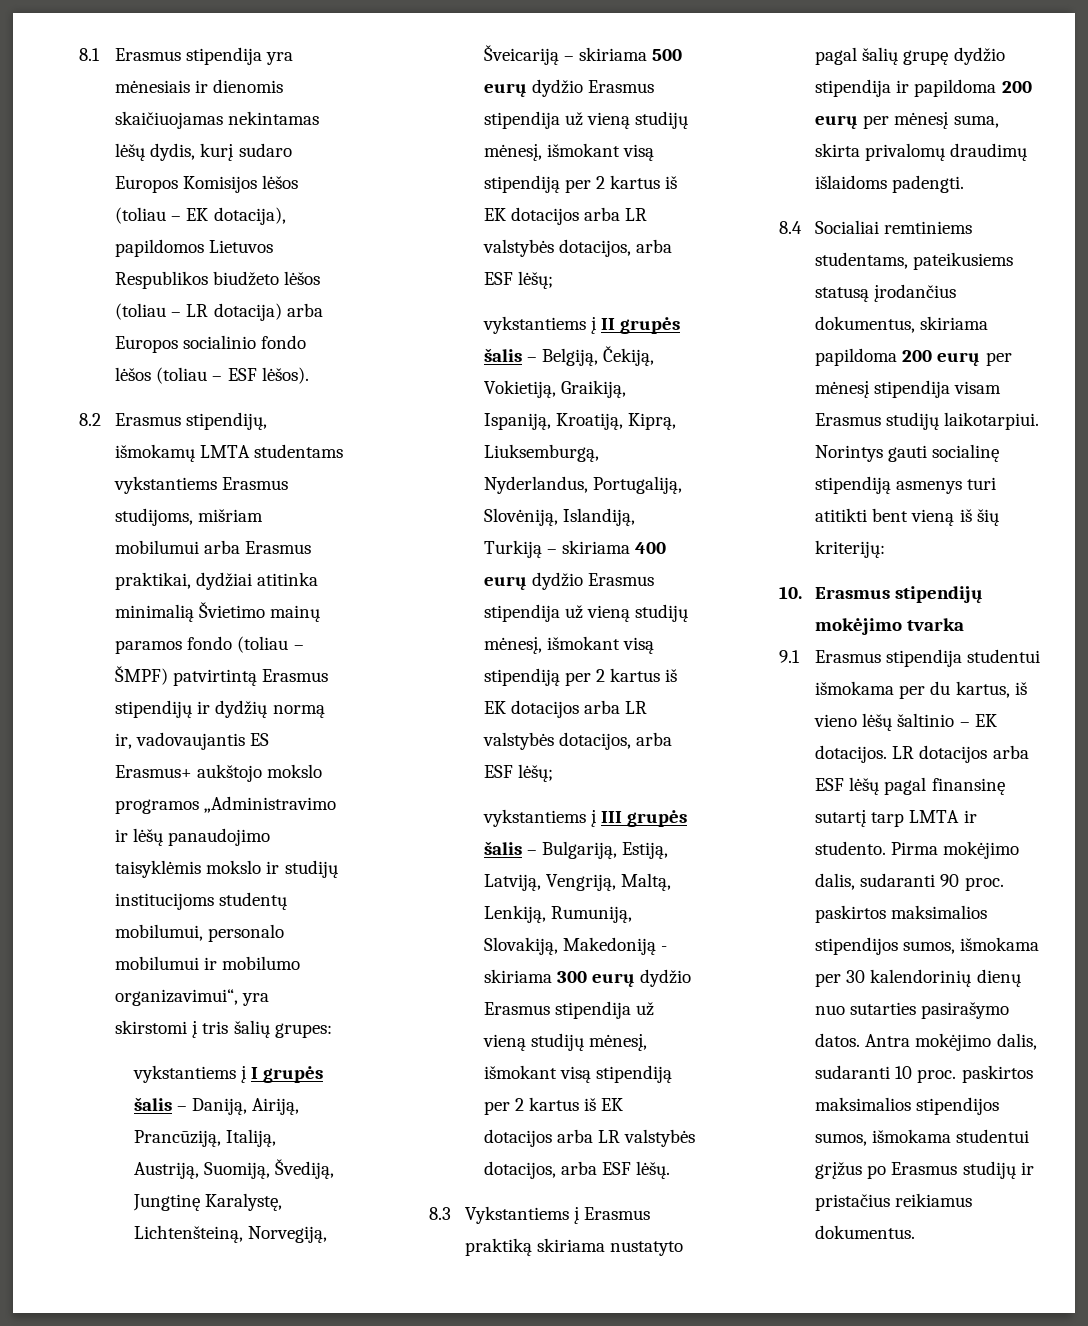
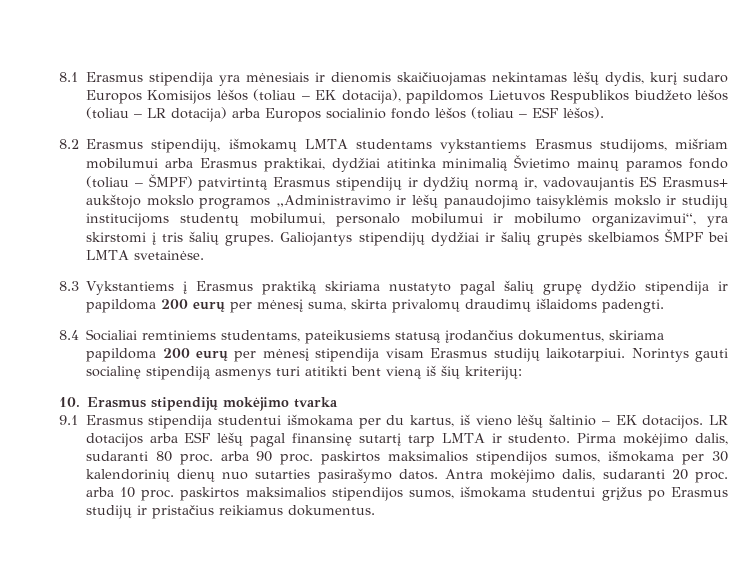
- 8.2 Erasmus stipendijų, išmokamų LMTA studentams vykstantiems Erasmus studijoms, mišriam mobilumui arba Erasmus praktikai, dydžiai atitinka minimalią Švietimo mainų paramos fondo (toliau – ŠMPF) patvirtintą Erasmus stipendijų ir dydžių normą ir, vadovaujantis ES Erasmus+ aukštojo mokslo programos „Administravimo ir lėšų panaudojimo taisyklėmis mokslo ir studijų institucijoms studentų mobilumui, personalo mobilumui ir mobilumo organizavimui“, yra skirstomi į tris šalių grupes:
- vykstantiems į I grupės šalis – Daniją, Airiją, Prancūziją, Italiją, Austriją, Suomiją, Švediją, Jungtinę Karalystę, Lichtenšteiną, Norvegiją, Šveicariją – skiriama 500 eurų dydžio Erasmus stipendija už vieną studijų mėnesį, išmokant visą stipendiją per 2 kartus iš EK dotacijos arba LR valstybės dotacijos, arba ESF lėšų;
- vykstantiems į II grupės šalis – Belgiją, Čekiją, Vokietiją, Graikiją, Ispaniją, Kroatiją, Kiprą, Liuksemburgą, Nyderlandus, Portugaliją, Slovėniją, Islandiją, Turkiją – skiriama 400 eurų dydžio Erasmus stipendija už vieną studijų mėnesį, išmokant visą stipendiją per 2 kartus iš EK dotacijos arba LR valstybės dotacijos, arba ESF lėšų;
- vykstantiems į III grupės šalis – Bulgariją, Estiją, Latviją, Vengriją, Maltą, Lenkiją, Rumuniją, Slovakiją, Makedoniją - skiriama 300 eurų dydžio Erasmus stipendija už vieną studijų mėnesį, išmokant visą stipendiją per 2 kartus iš EK dotacijos arba LR valstybės dotacijos, arba ESF lėšų.
+ 8.2 Erasmus stipendijų, išmokamų LMTA studentams vykstantiems Erasmus studijoms, mišriam mobilumui arba Erasmus praktikai, dydžiai atitinka minimalią Švietimo mainų paramos fondo (toliau – ŠMPF) patvirtintą Erasmus stipendijų ir dydžių normą ir, vadovaujantis ES Erasmus+ aukštojo mokslo programos „Administravimo ir lėšų panaudojimo taisyklėmis mokslo ir studijų institucijoms studentų mobilumui, personalo mobilumui ir mobilumo organizavimui“, yra skirstomi į tris šalių grupes. Galiojantys stipendijų dydžiai ir šalių grupės skelbiamos ŠMPF bei LMTA svetainėse.
- Pirma mokėjimo dalis, sudaranti 90 proc. paskirtos maksimalios stipendijos sumos, išmokama per 30 kalendorinių dienų nuo sutarties pasirašymo datos.
+ Pirma mokėjimo dalis, sudaranti 80 proc. arba 90 proc. paskirtos maksimalios stipendijos sumos, išmokama per 30 kalendorinių dienų nuo sutarties pasirašymo datos.
- Antra mokėjimo dalis, sudaranti 10 proc. paskirtos maksimalios stipendijos sumos, išmokama studentui grįžus po Erasmus studijų ir pristačius reikiamus dokumentus.
+ Antra mokėjimo dalis, sudaranti 20 proc. arba 10 proc. paskirtos maksimalios stipendijos sumos, išmokama studentui grįžus po Erasmus studijų ir pristačius reikiamus dokumentus.

